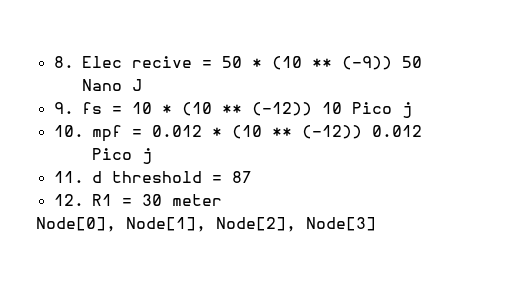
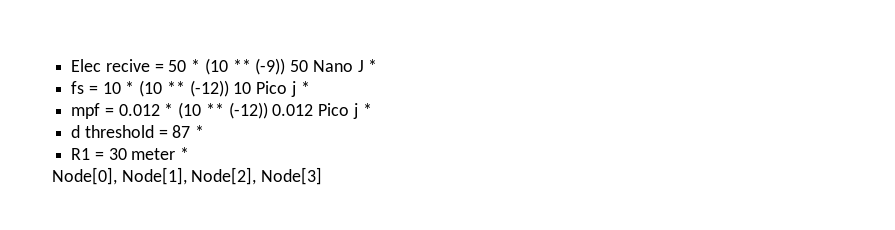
- 8. Elec recive = 50 * (10 ** (-9)) 50 Nano J
- 9. fs = 10 * (10 ** (-12)) 10 Pico j
- 10. mpf = 0.012 * (10 ** (-12)) 0.012 Pico j
- 11. d threshold = 87
- 12. R1 = 30 meter
+ Elec recive = 50 * (10 ** (-9)) 50 Nano J *
+ fs = 10 * (10 ** (-12)) 10 Pico j *
+ mpf = 0.012 * (10 ** (-12)) 0.012 Pico j *
+ d threshold = 87 *
+ R1 = 30 meter *

